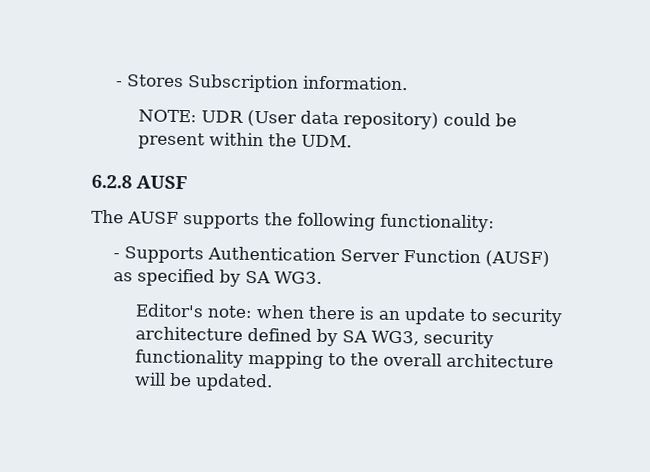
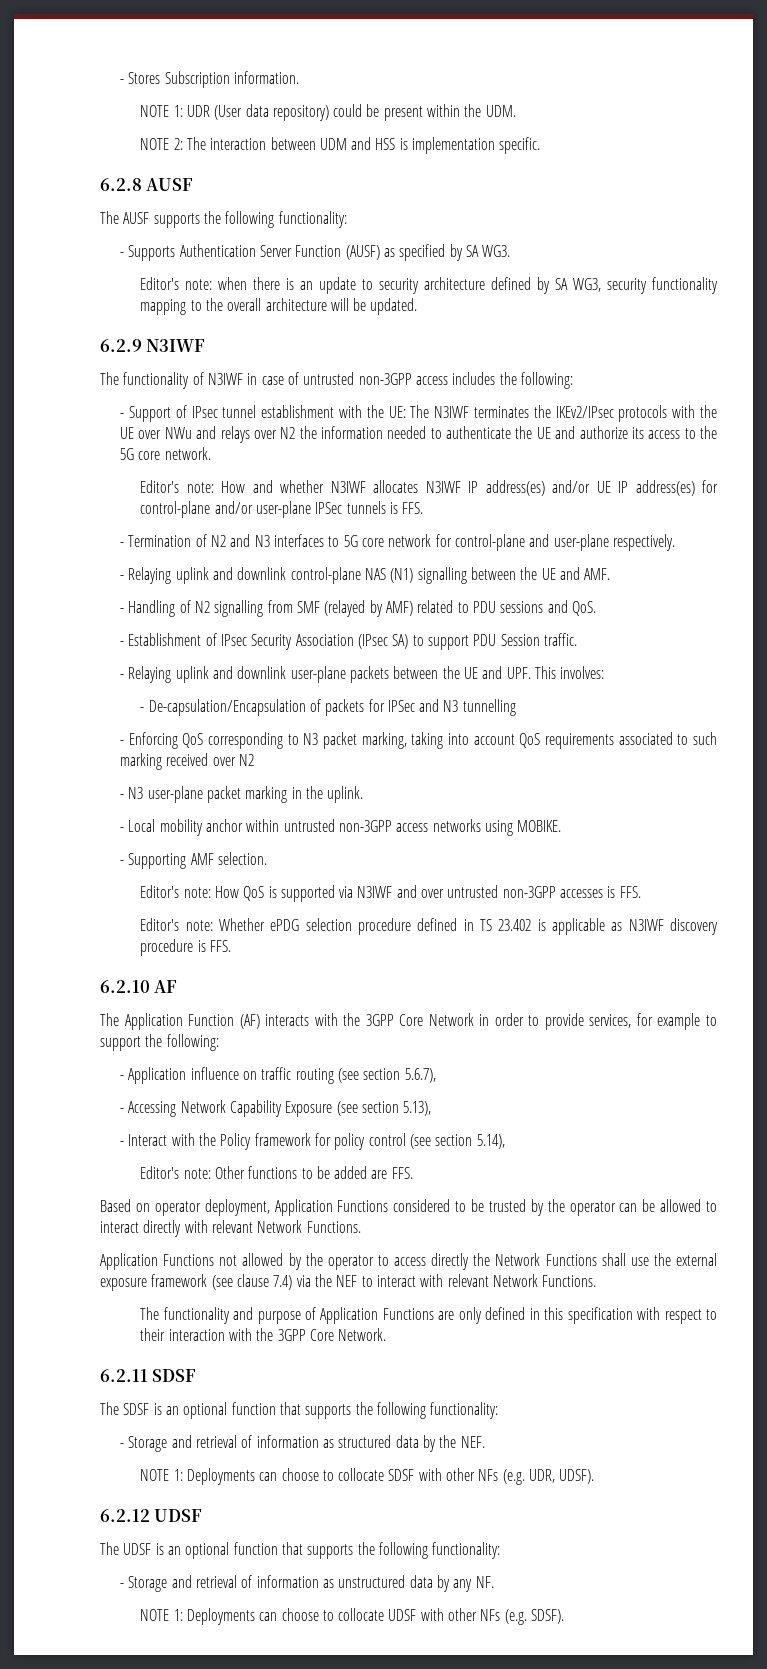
- NOTE: UDR (User data repository) could be present within the UDM.
+ NOTE 1: UDR (User data repository) could be present within the UDM.
+ NOTE 2: The interaction between UDM and HSS is implementation specific.
+ 6.2.9 N3IWF
+ The functionality of N3IWF in case of untrusted non-3GPP access includes the following:
+ - Support of IPsec tunnel establishment with the UE: The N3IWF terminates the IKEv2/IPsec protocols with the UE over NWu and relays over N2 the information needed to authenticate the UE and authorize its access to the 5G core network.
+ Editor's note: How and whether N3IWF allocates N3IWF IP address(es) and/or UE IP address(es) for control-plane and/or user-plane IPSec tunnels is FFS.
+ - Termination of N2 and N3 interfaces to 5G core network for control-plane and user-plane respectively.
+ - Relaying uplink and downlink control-plane NAS (N1) signalling between the UE and AMF.
+ - Handling of N2 signalling from SMF (relayed by AMF) related to PDU sessions and QoS.
+ - Establishment of IPsec Security Association (IPsec SA) to support PDU Session traffic.
+ - Relaying uplink and downlink user-plane packets between the UE and UPF. This involves:
+ - De-capsulation/Encapsulation of packets for IPSec and N3 tunnelling
+ - Enforcing QoS corresponding to N3 packet marking, taking into account QoS requirements associated to such marking received over N2
+ - N3 user-plane packet marking in the uplink.
+ - Local mobility anchor within untrusted non-3GPP access networks using MOBIKE.
+ - Supporting AMF selection.
+ Editor's note: How QoS is supported via N3IWF and over untrusted non-3GPP accesses is FFS.
+ Editor's note: Whether ePDG selection procedure defined in TS 23.402 is applicable as N3IWF discovery procedure is FFS.
+ 6.2.10 AF
+ The Application Function (AF) interacts with the 3GPP Core Network in order to provide services, for example to support the following:
+ - Application influence on traffic routing (see section 5.6.7),
+ - Accessing Network Capability Exposure (see section 5.13),
+ - Interact with the Policy framework for policy control (see section 5.14),
+ Editor's note: Other functions to be added are FFS.
+ Based on operator deployment, Application Functions considered to be trusted by the operator can be allowed to interact directly with relevant Network Functions.
+ Application Functions not allowed by the operator to access directly the Network Functions shall use the external exposure framework (see clause 7.4) via the NEF to interact with relevant Network Functions.
+ The functionality and purpose of Application Functions are only defined in this specification with respect to their interaction with the 3GPP Core Network.
+ 6.2.11 SDSF
+ The SDSF is an optional function that supports the following functionality:
+ - Storage and retrieval of information as structured data by the NEF.
+ NOTE 1: Deployments can choose to collocate SDSF with other NFs (e.g. UDR, UDSF).
+ 6.2.12 UDSF
+ The UDSF is an optional function that supports the following functionality:
+ - Storage and retrieval of information as unstructured data by any NF.
+ NOTE 1: Deployments can choose to collocate UDSF with other NFs (e.g. SDSF).

